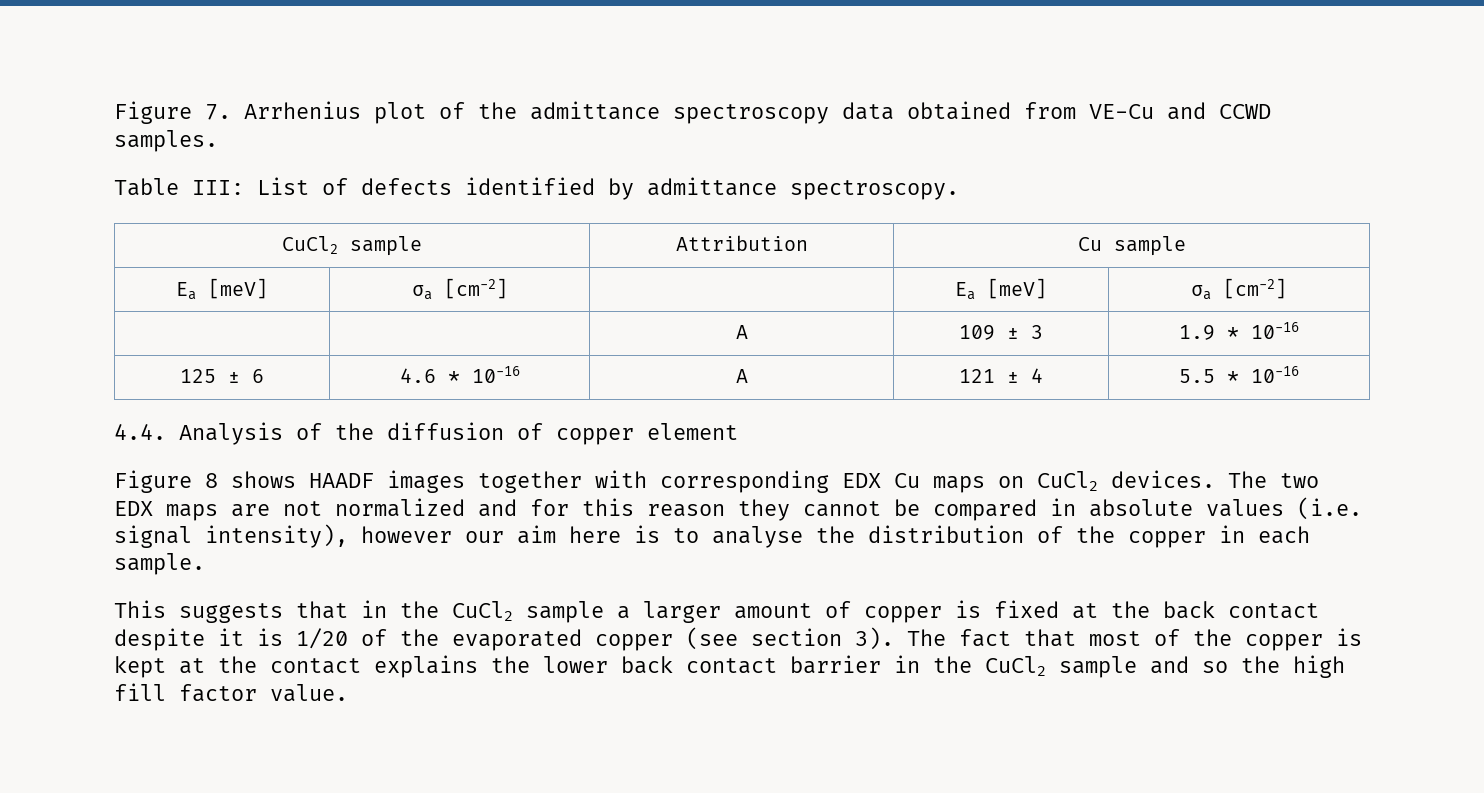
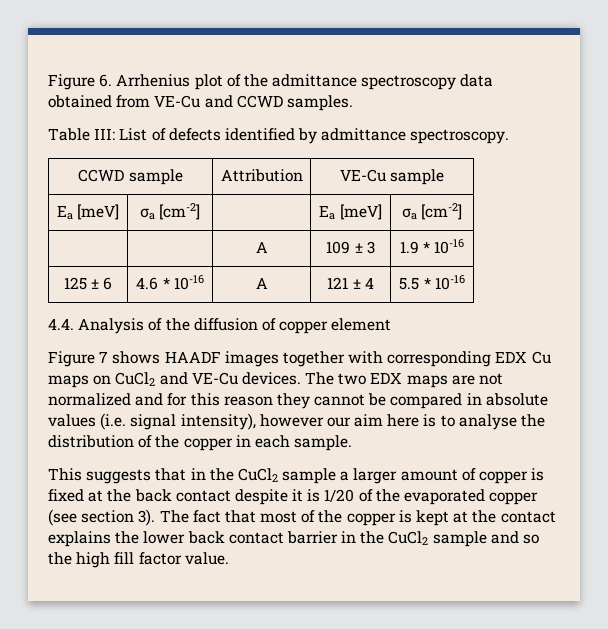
- Figure 7. Arrhenius plot of the admittance spectroscopy data obtained from VE-Cu and CCWD samples.
+ Figure 6. Arrhenius plot of the admittance spectroscopy data obtained from VE-Cu and CCWD samples.
- CuCl2 sample | Attribution | Cu sample
+ CCWD sample | Attribution | VE-Cu sample
- Figure 8 shows HAADF images together with corresponding EDX Cu maps on CuCl2 devices.
+ Figure 7 shows HAADF images together with corresponding EDX Cu maps on CuCl2 and VE-Cu devices.

